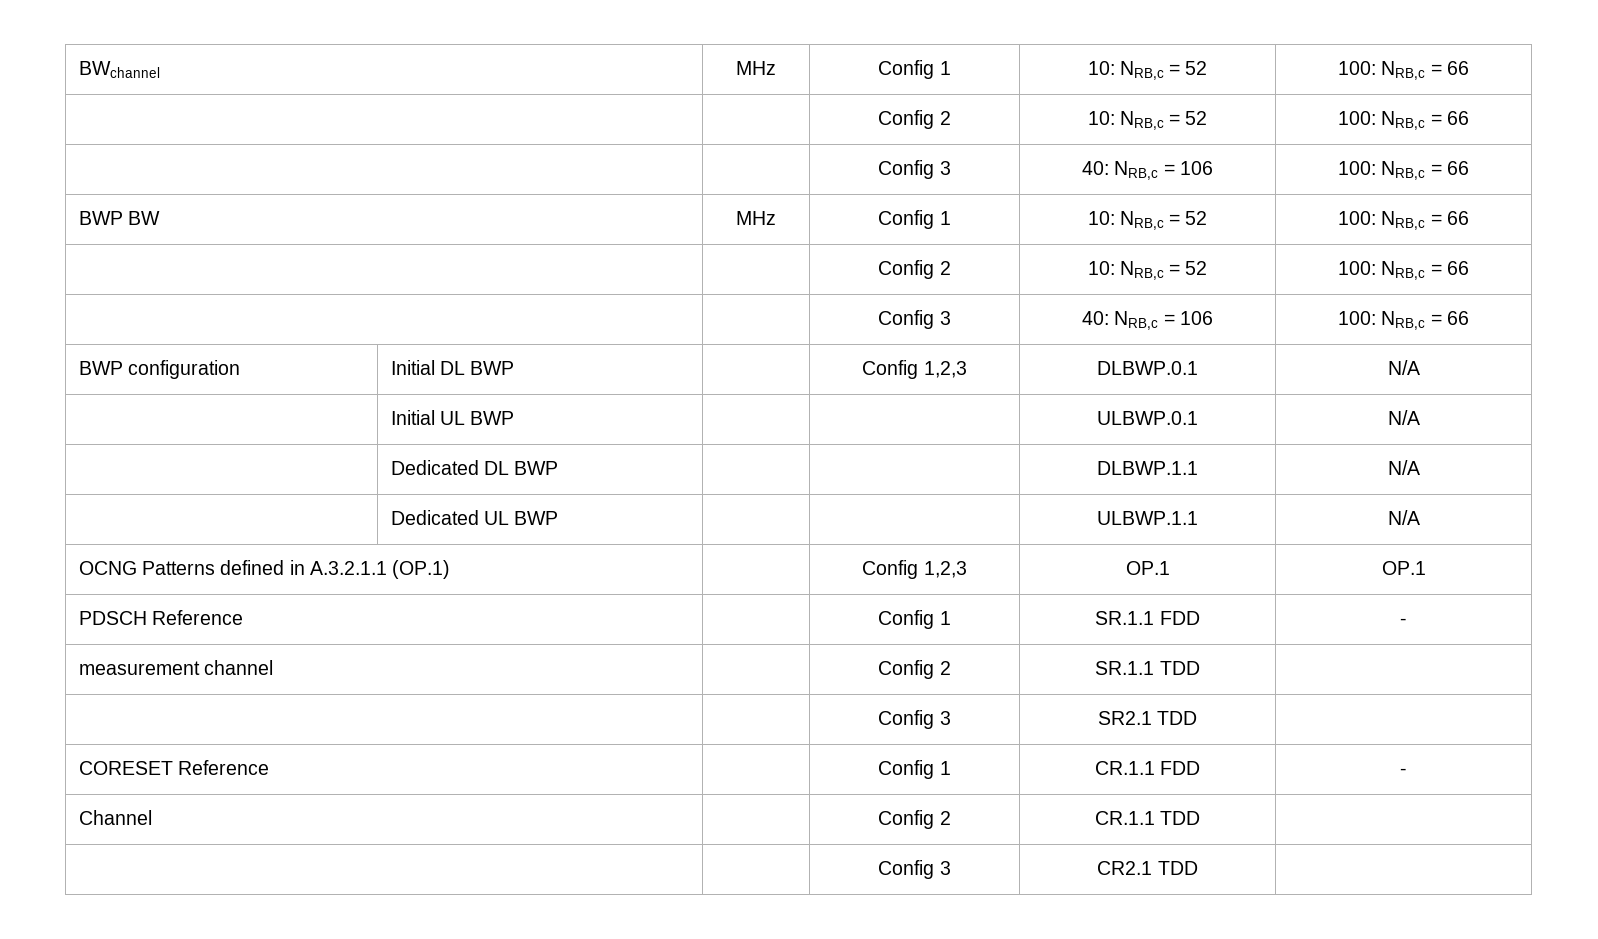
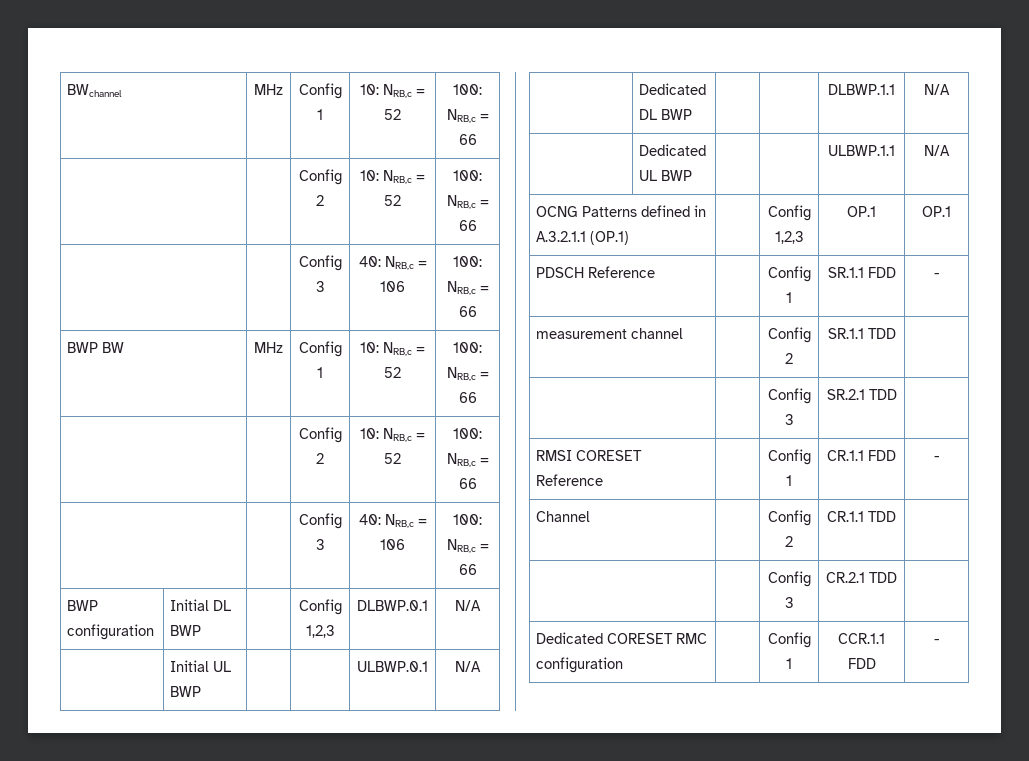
- | | Config 3 | SR2.1 TDD |
- CORESET Reference | | Config 1 | CR.1.1 FDD | -
+ | | Config 3 | SR.2.1 TDD |
+ RMSI CORESET Reference | | Config 1 | CR.1.1 FDD | -
- | | Config 3 | CR2.1 TDD |
+ | | Config 3 | CR.2.1 TDD |
+ Dedicated CORESET RMC configuration | | Config 1 | CCR.1.1 FDD | -

